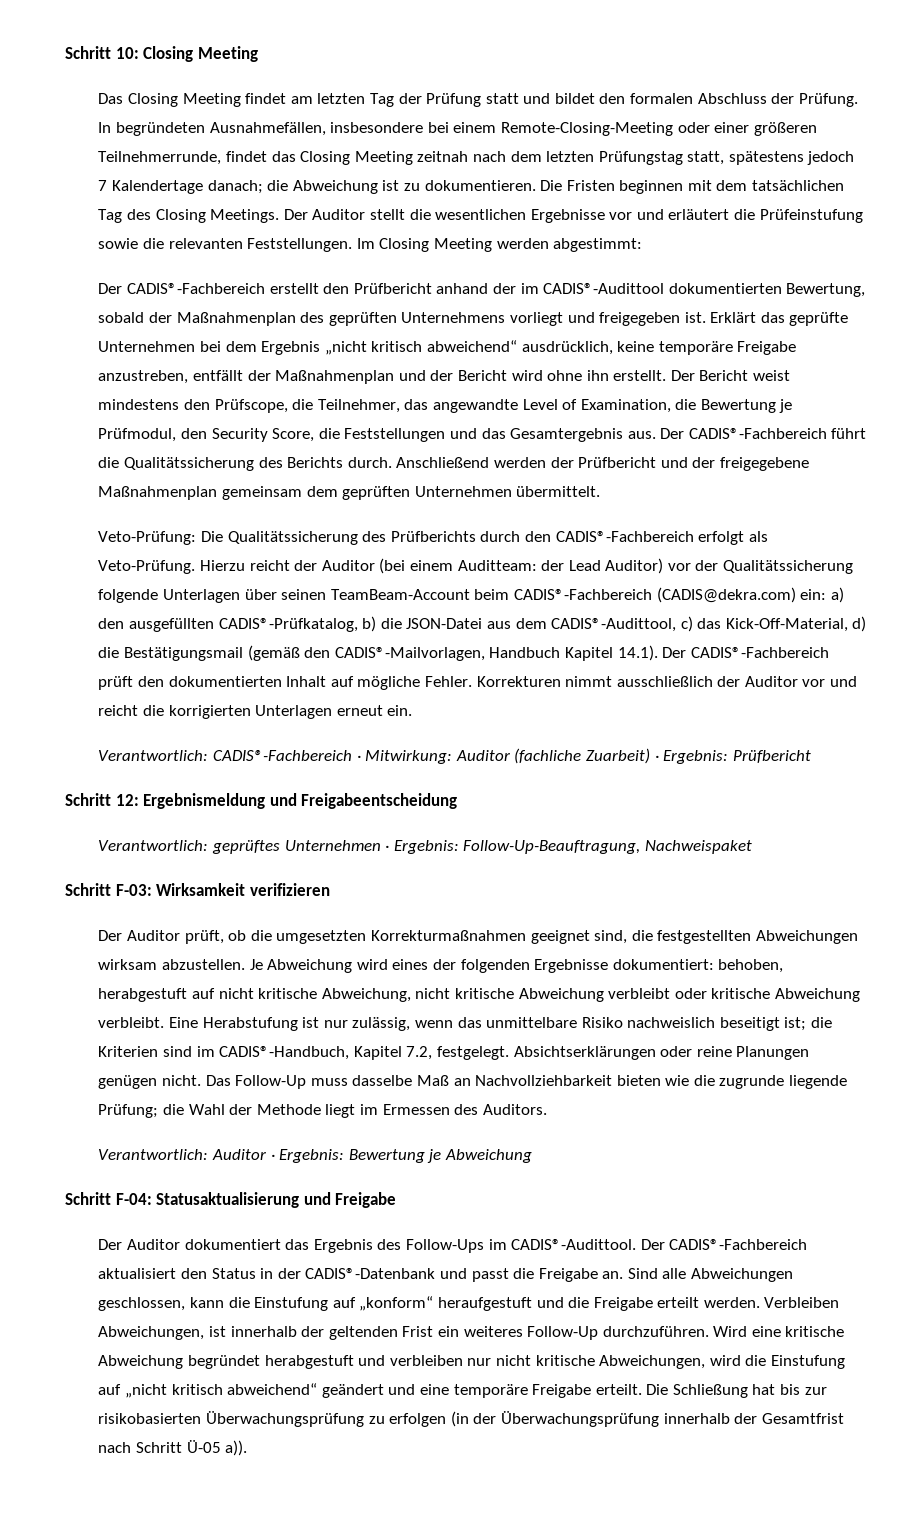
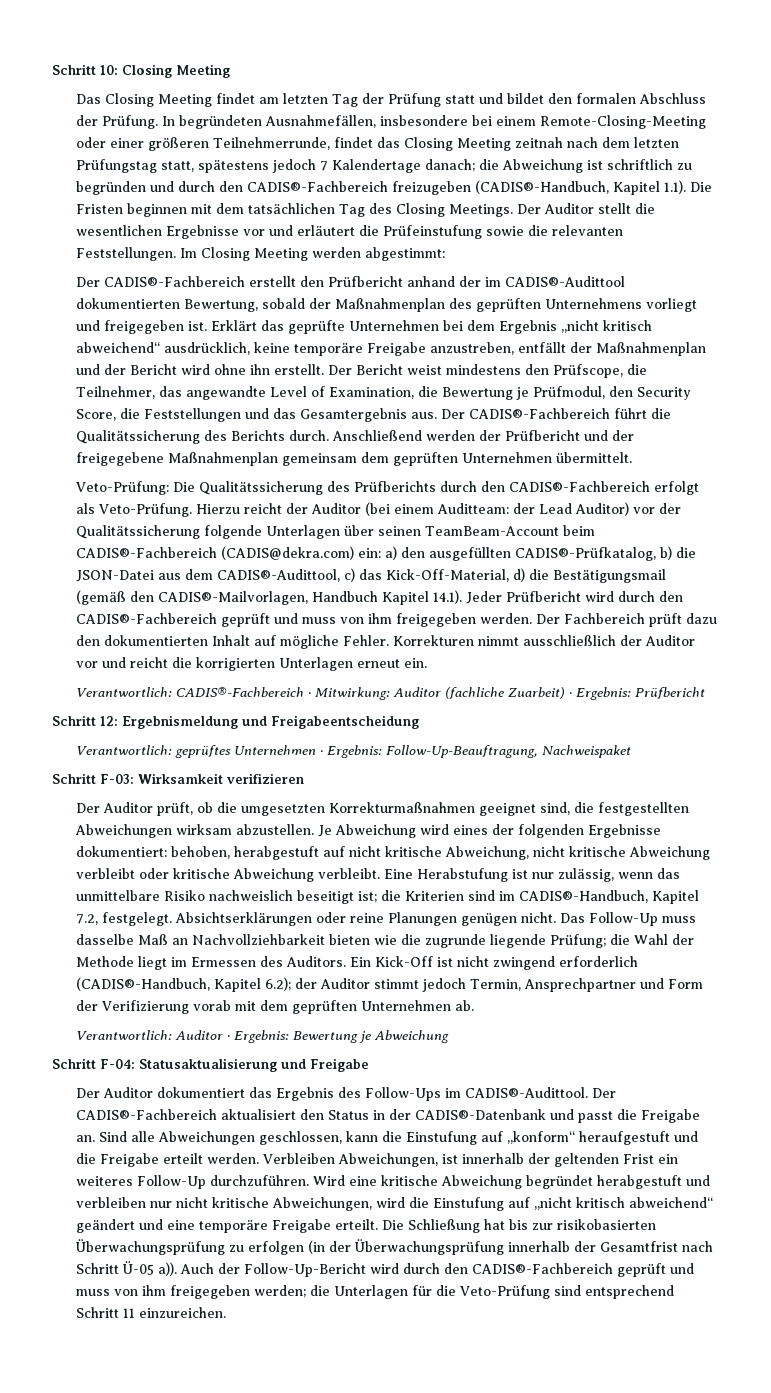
- In begründeten Ausnahmefällen, insbesondere bei einem Remote-Closing-Meeting oder einer größeren Teilnehmerrunde, findet das Closing Meeting zeitnah nach dem letzten Prüfungstag statt, spätestens jedoch 7 Kalendertage danach; die Abweichung ist zu dokumentieren. Die Fristen beginnen mit dem tatsächlichen Tag des Closing Meetings.
+ In begründeten Ausnahmefällen, insbesondere bei einem Remote-Closing-Meeting oder einer größeren Teilnehmerrunde, findet das Closing Meeting zeitnah nach dem letzten Prüfungstag statt, spätestens jedoch 7 Kalendertage danach; die Abweichung ist schriftlich zu begründen und durch den CADIS®-Fachbereich freizugeben (CADIS®-Handbuch, Kapitel 1.1). Die Fristen beginnen mit dem tatsächlichen Tag des Closing Meetings.
- Hierzu reicht der Auditor (bei einem Auditteam: der Lead Auditor) vor der Qualitätssicherung folgende Unterlagen über seinen TeamBeam-Account beim CADIS®-Fachbereich (CADIS@dekra.com) ein: a) den ausgefüllten CADIS®-Prüfkatalog, b) die JSON-Datei aus dem CADIS®-Audittool, c) das Kick-Off-Material, d) die Bestätigungsmail (gemäß den CADIS®-Mailvorlagen, Handbuch Kapitel 14.1). Der CADIS®-Fachbereich prüft den dokumentierten Inhalt auf mögliche Fehler.
+ Hierzu reicht der Auditor (bei einem Auditteam: der Lead Auditor) vor der Qualitätssicherung folgende Unterlagen über seinen TeamBeam-Account beim CADIS®-Fachbereich (CADIS@dekra.com) ein: a) den ausgefüllten CADIS®-Prüfkatalog, b) die JSON-Datei aus dem CADIS®-Audittool, c) das Kick-Off-Material, d) die Bestätigungsmail (gemäß den CADIS®-Mailvorlagen, Handbuch Kapitel 14.1). Jeder Prüfbericht wird durch den CADIS®-Fachbereich geprüft und muss von ihm freigegeben werden. Der Fachbereich prüft dazu den dokumentierten Inhalt auf mögliche Fehler.
+ Ein Kick-Off ist nicht zwingend erforderlich (CADIS®-Handbuch, Kapitel 6.2); der Auditor stimmt jedoch Termin, Ansprechpartner und Form der Verifizierung vorab mit dem geprüften Unternehmen ab.
+ Auch der Follow-Up-Bericht wird durch den CADIS®-Fachbereich geprüft und muss von ihm freigegeben werden; die Unterlagen für die Veto-Prüfung sind entsprechend Schritt 11 einzureichen.

